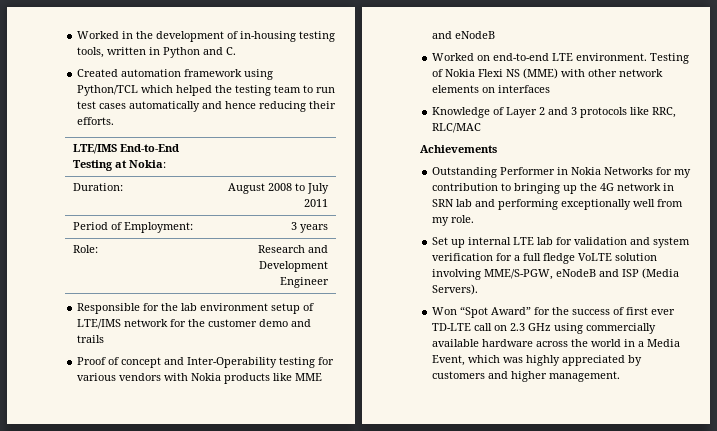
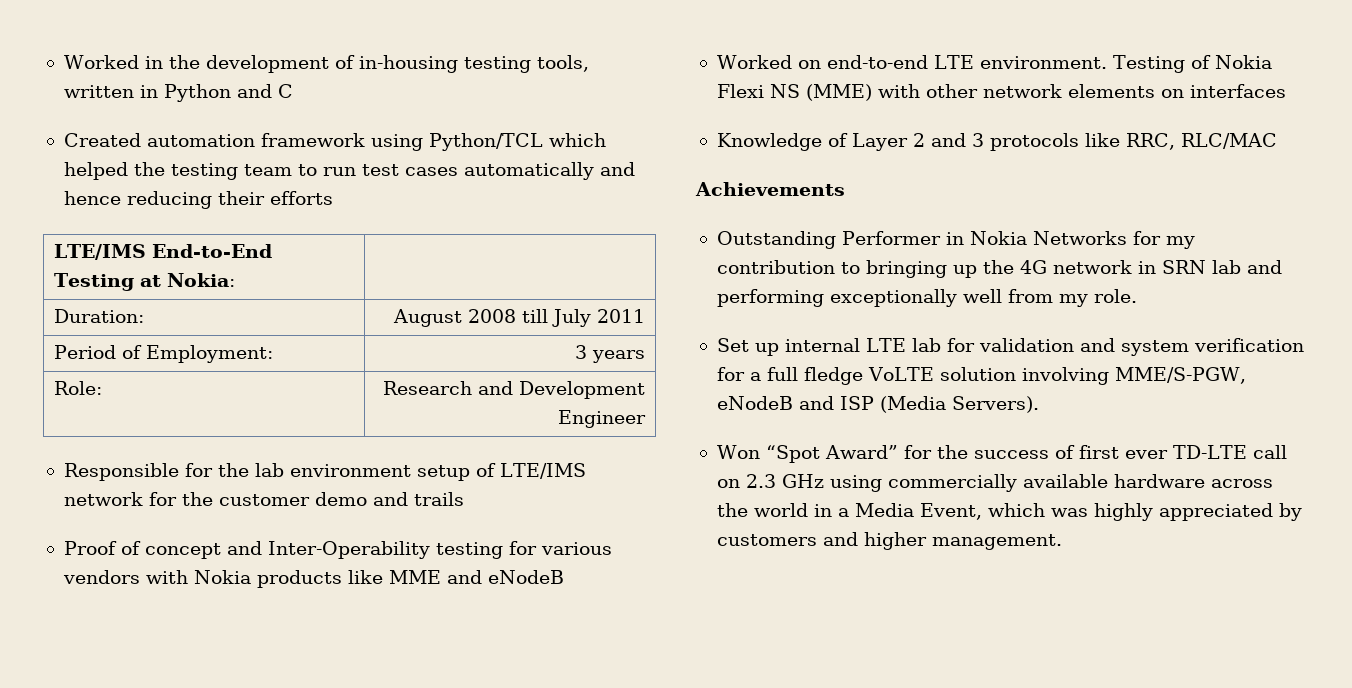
- Worked in the development of in-housing testing tools, written in Python and C.
+ Worked in the development of in-housing testing tools, written in Python and C
- Created automation framework using Python/TCL which helped the testing team to run test cases automatically and hence reducing their efforts.
+ Created automation framework using Python/TCL which helped the testing team to run test cases automatically and hence reducing their efforts
- Duration: | August 2008 to July 2011
+ Duration: | August 2008 till July 2011

